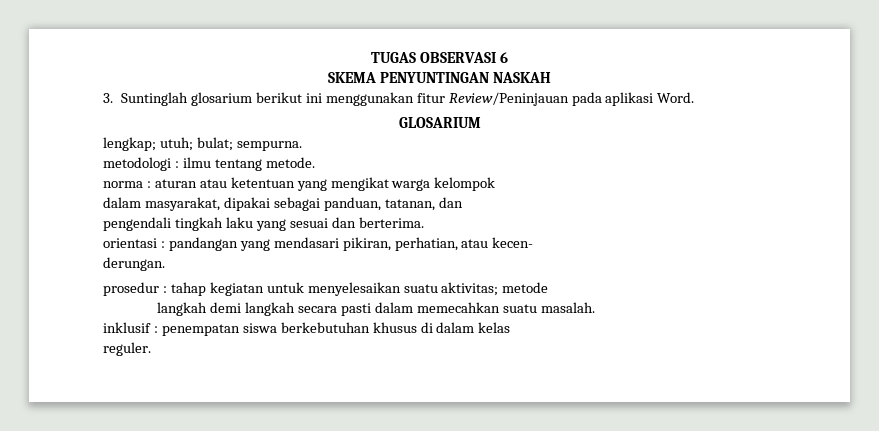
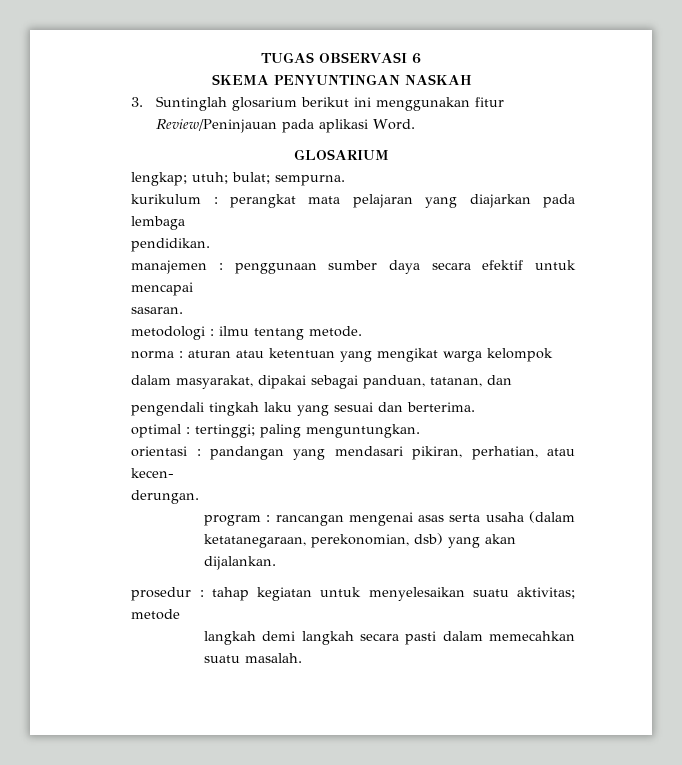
+ kurikulum : perangkat mata pelajaran yang diajarkan pada lembaga
+ pendidikan.
+ manajemen : penggunaan sumber daya secara efektif untuk mencapai
+ sasaran.
+ optimal : tertinggi; paling menguntungkan.
+ program : rancangan mengenai asas serta usaha (dalam ketatanegaraan, perekonomian, dsb) yang akan dijalankan.
- inklusif : penempatan siswa berkebutuhan khusus di dalam kelas
- reguler.

